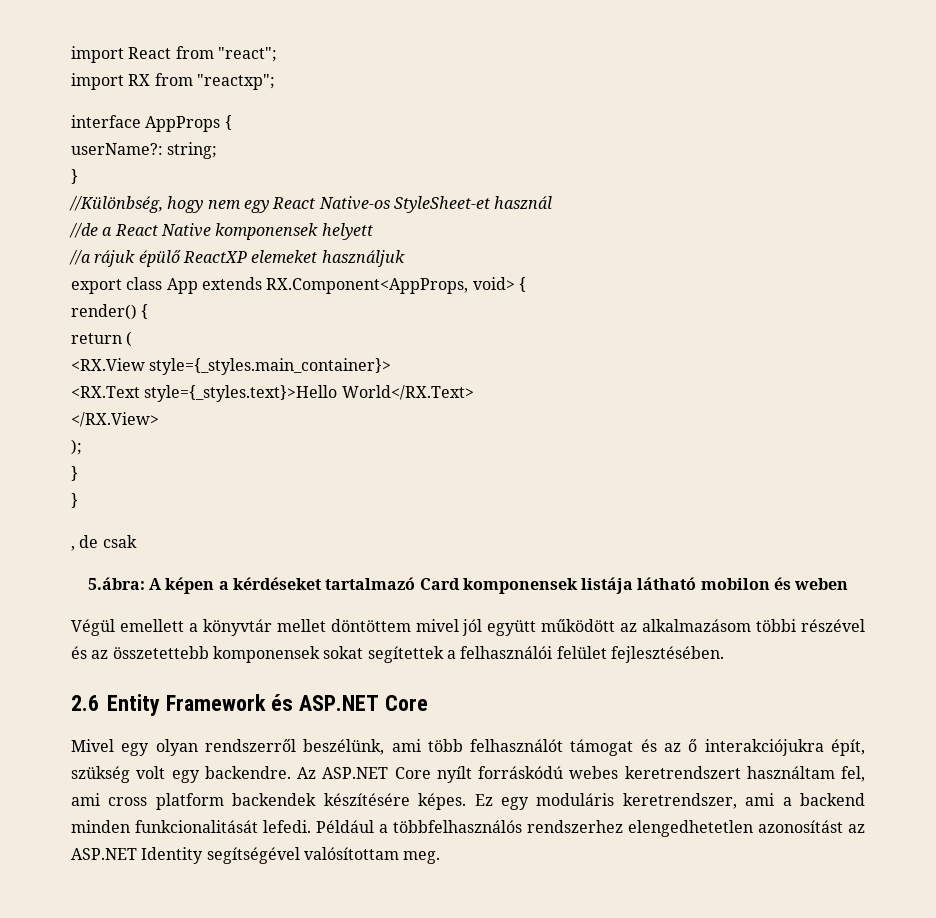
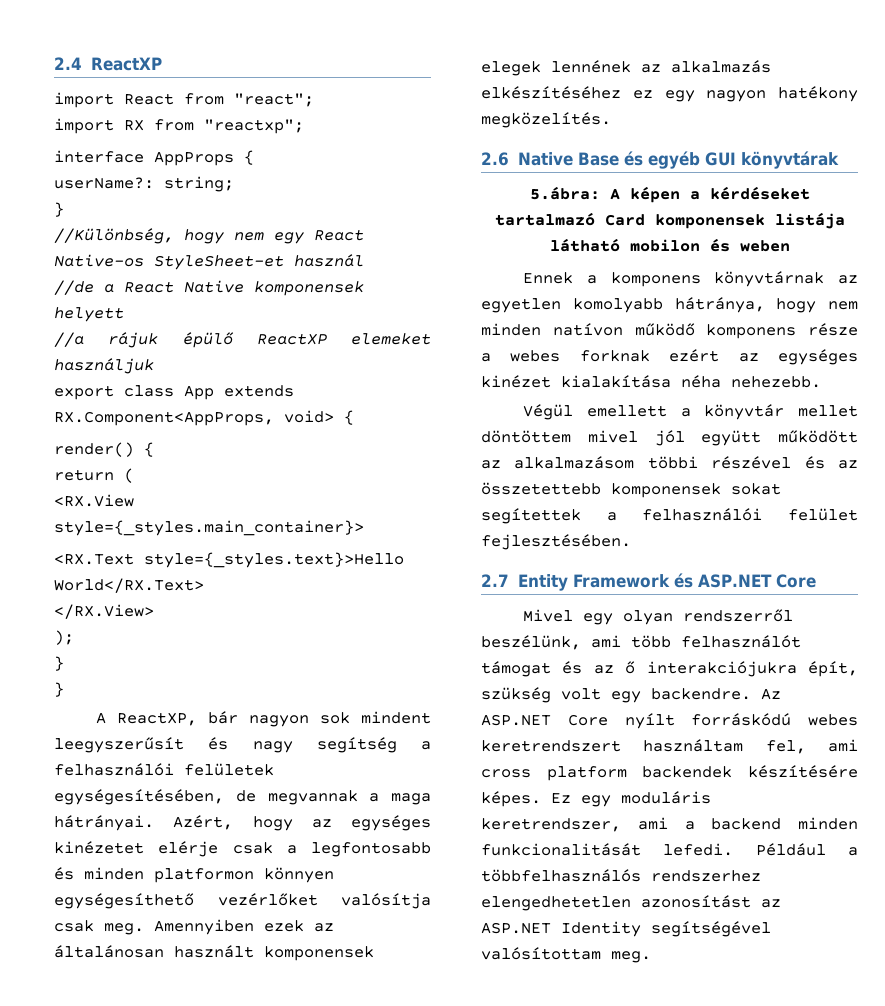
+ 2.4 ReactXP
- , de csak
+ A ReactXP, bár nagyon sok mindent leegyszerűsít és nagy segítség a felhasználói felületek egységesítésében, de megvannak a maga hátrányai. Azért, hogy az egységes kinézetet elérje csak a legfontosabb és minden platformon könnyen egységesíthető vezérlőket valósítja csak meg. Amennyiben ezek az általánosan használt komponensek elegek lennének az alkalmazás elkészítéséhez ez egy nagyon hatékony megközelítés.
+ 2.6 Native Base és egyéb GUI könyvtárak
+ Ennek a komponens könyvtárnak az egyetlen komolyabb hátránya, hogy nem minden natívon működő komponens része a webes forknak ezért az egységes kinézet kialakítása néha nehezebb.
- 2.6 Entity Framework és ASP.NET Core
+ 2.7 Entity Framework és ASP.NET Core

